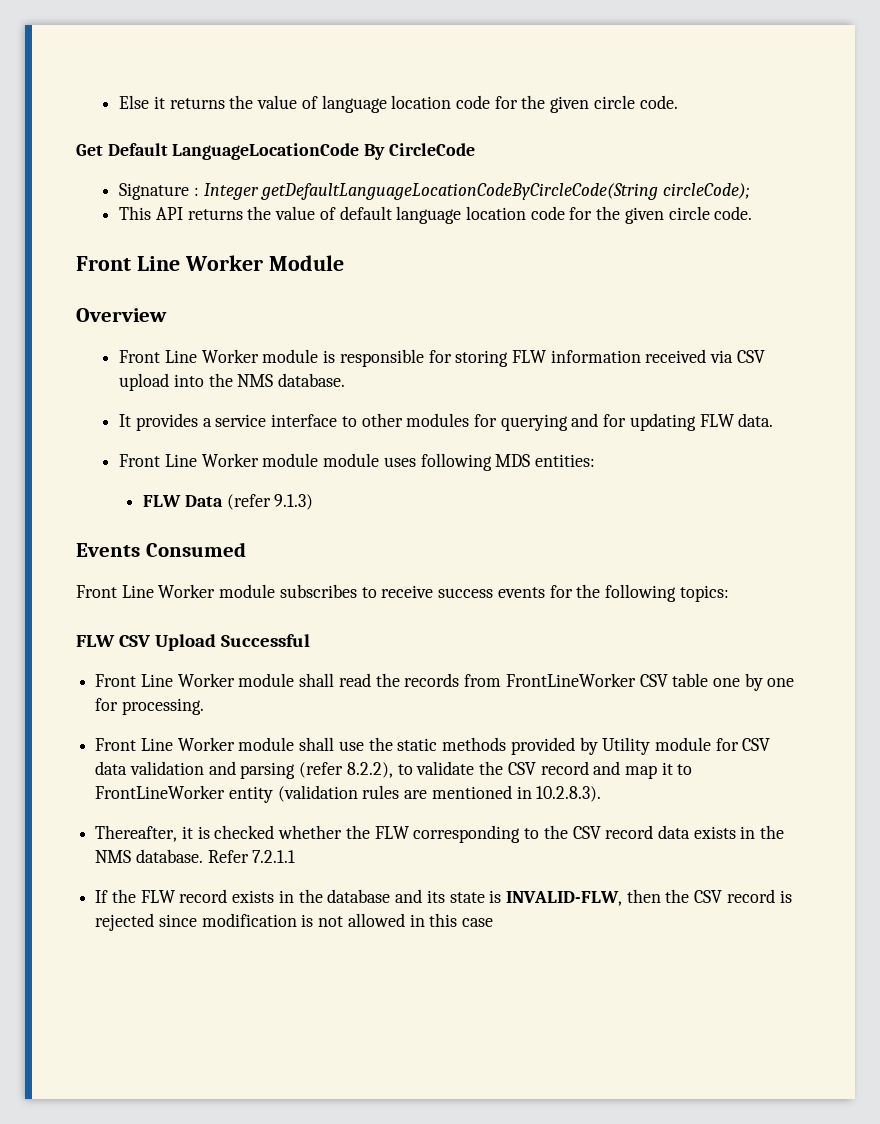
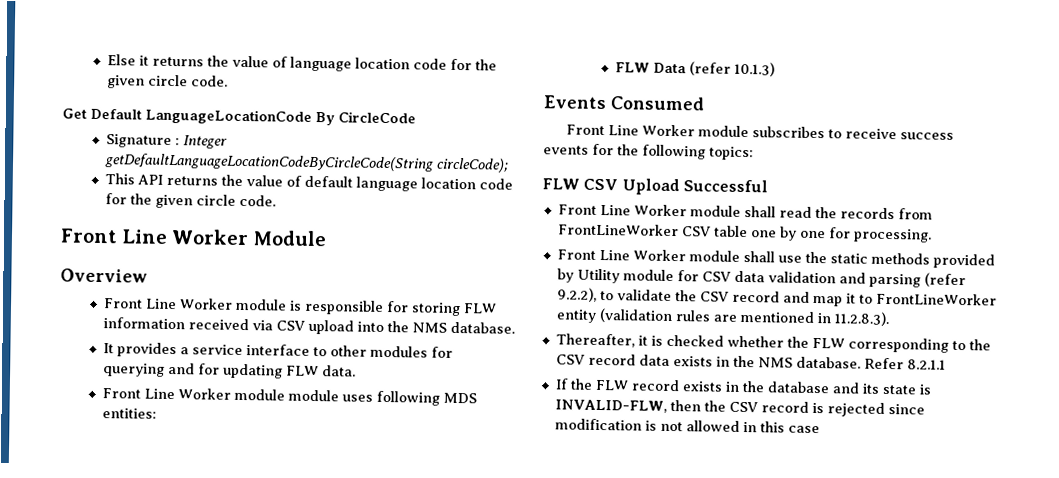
- FLW Data (refer 9.1.3)
+ FLW Data (refer 10.1.3)
- Front Line Worker module shall use the static methods provided by Utility module for CSV data validation and parsing (refer 8.2.2), to validate the CSV record and map it to FrontLineWorker entity (validation rules are mentioned in 10.2.8.3).
+ Front Line Worker module shall use the static methods provided by Utility module for CSV data validation and parsing (refer 9.2.2), to validate the CSV record and map it to FrontLineWorker entity (validation rules are mentioned in 11.2.8.3).
- Refer 7.2.1.1
+ Refer 8.2.1.1

